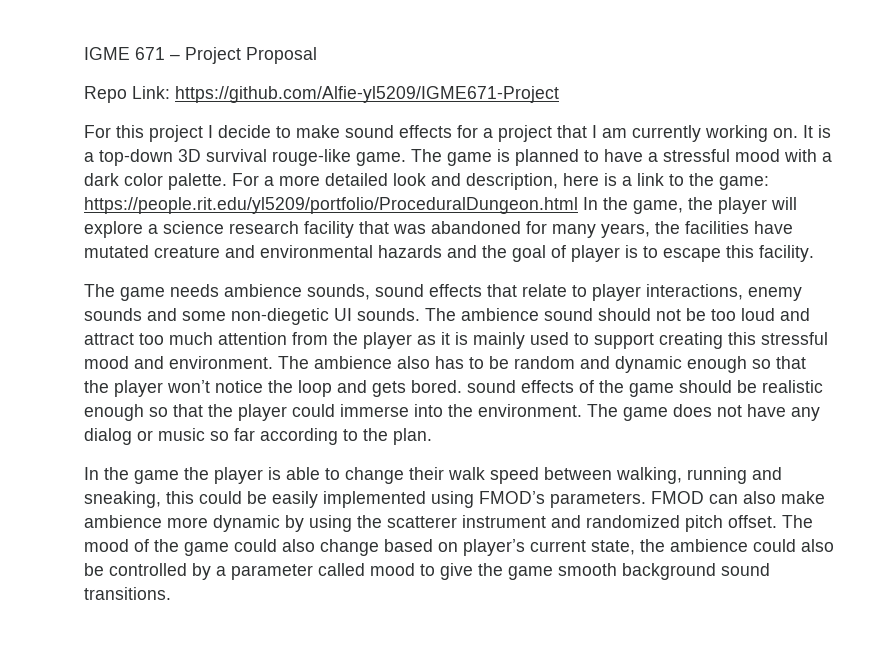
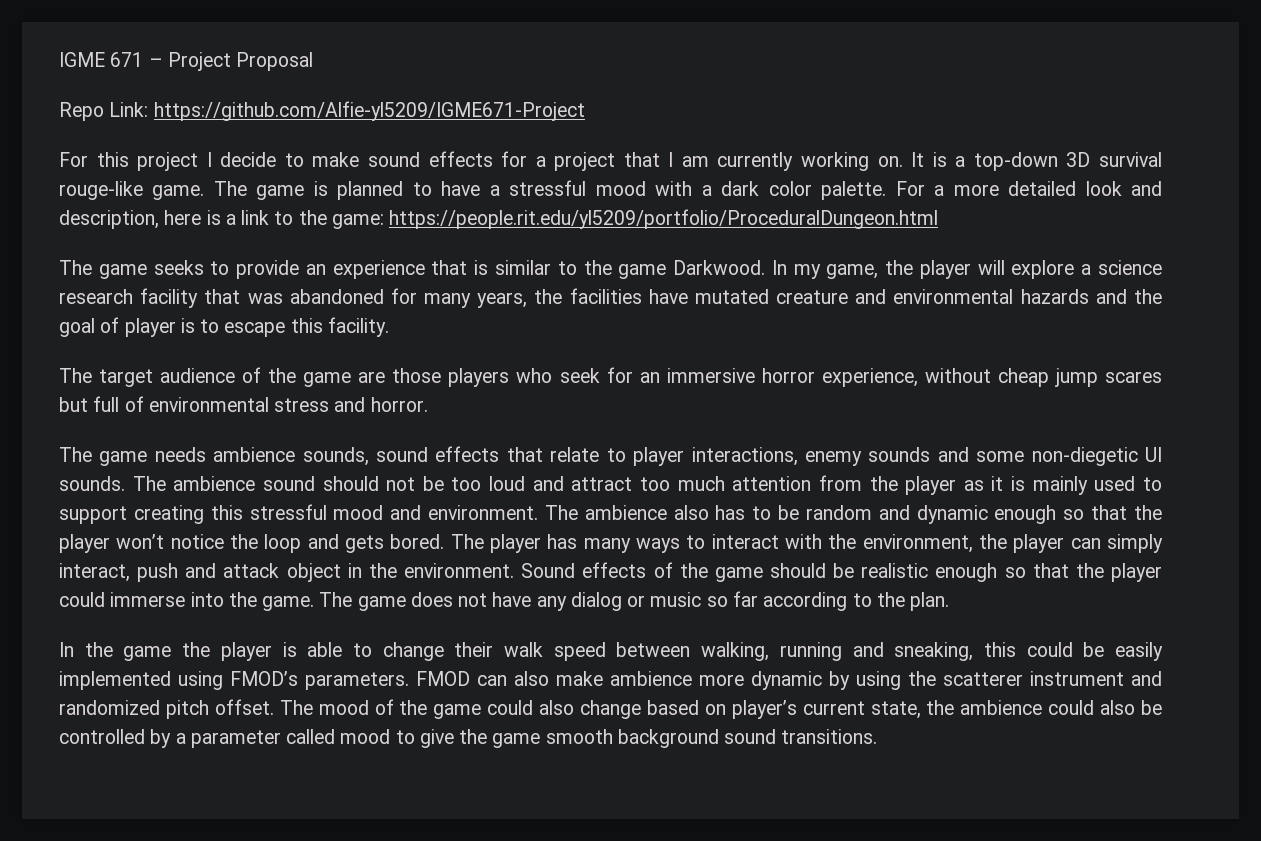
- For a more detailed look and description, here is a link to the game: https://people.rit.edu/yl5209/portfolio/ProceduralDungeon.html In the game, the player will explore a science research facility that was abandoned for many years, the facilities have mutated creature and environmental hazards and the goal of player is to escape this facility.
+ For a more detailed look and description, here is a link to the game: https://people.rit.edu/yl5209/portfolio/ProceduralDungeon.html
+ The game seeks to provide an experience that is similar to the game Darkwood. In my game, the player will explore a science research facility that was abandoned for many years, the facilities have mutated creature and environmental hazards and the goal of player is to escape this facility.
+ The target audience of the game are those players who seek for an immersive horror experience, without cheap jump scares but full of environmental stress and horror.
- The ambience also has to be random and dynamic enough so that the player won’t notice the loop and gets bored. sound effects of the game should be realistic enough so that the player could immerse into the environment.
+ The ambience also has to be random and dynamic enough so that the player won’t notice the loop and gets bored. The player has many ways to interact with the environment, the player can simply interact, push and attack object in the environment. Sound effects of the game should be realistic enough so that the player could immerse into the game.

